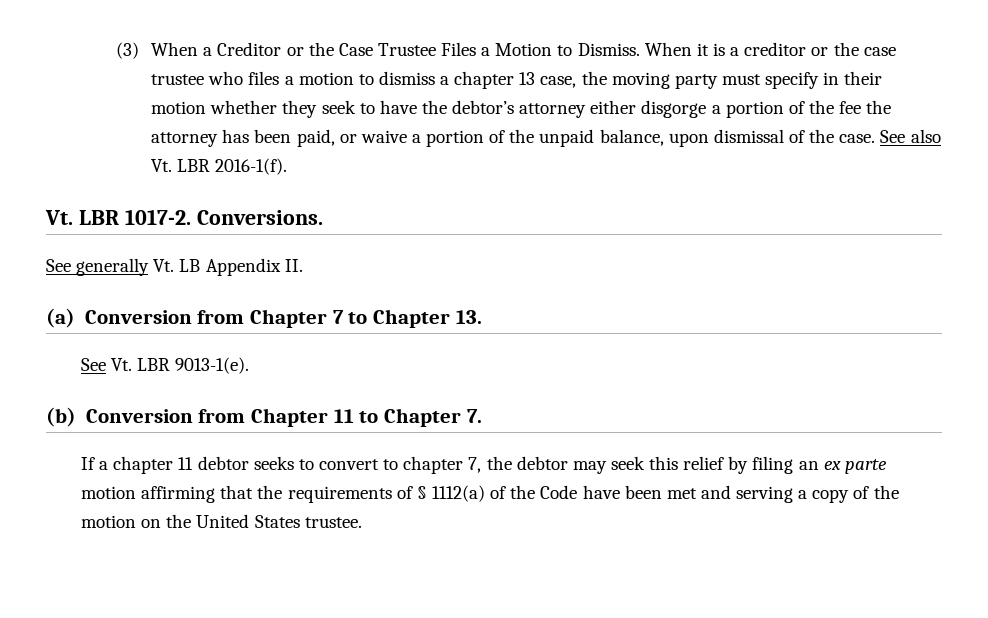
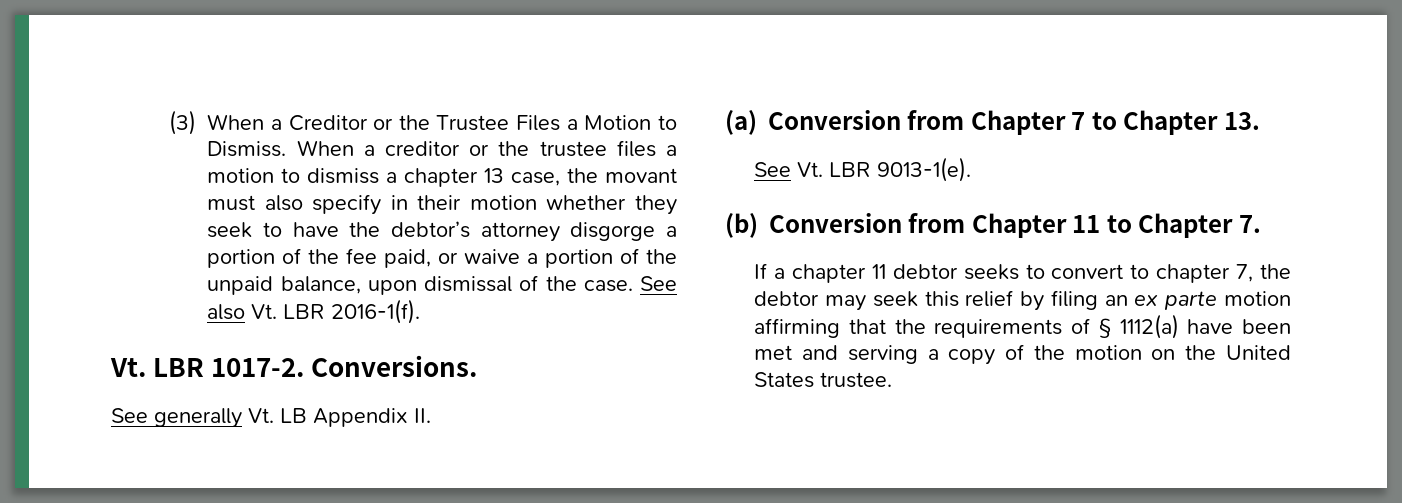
- (3) When a Creditor or the Case Trustee Files a Motion to Dismiss.
+ (3) When a Creditor or the Trustee Files a Motion to Dismiss.
- When it is a creditor or the case trustee who files a motion to dismiss a chapter 13 case, the moving party must specify in their motion whether they seek to have the debtor’s attorney either disgorge a portion of the fee the attorney has been paid, or waive a portion of the unpaid balance, upon dismissal of the case.
+ When a creditor or the trustee files a motion to dismiss a chapter 13 case, the movant must also specify in their motion whether they seek to have the debtor’s attorney disgorge a portion of the fee paid, or waive a portion of the unpaid balance, upon dismissal of the case.
- If a chapter 11 debtor seeks to convert to chapter 7, the debtor may seek this relief by filing an ex parte motion affirming that the requirements of § 1112(a) of the Code have been met and serving a copy of the motion on the United States trustee.
+ If a chapter 11 debtor seeks to convert to chapter 7, the debtor may seek this relief by filing an ex parte motion affirming that the requirements of § 1112(a) have been met and serving a copy of the motion on the United States trustee.

